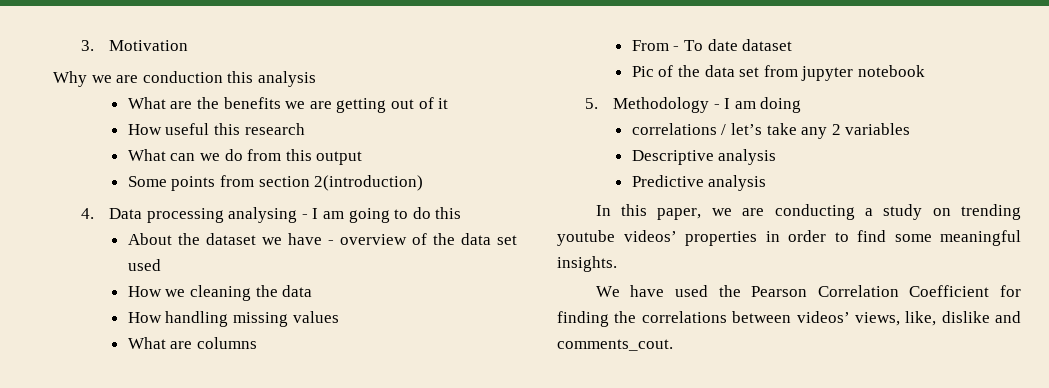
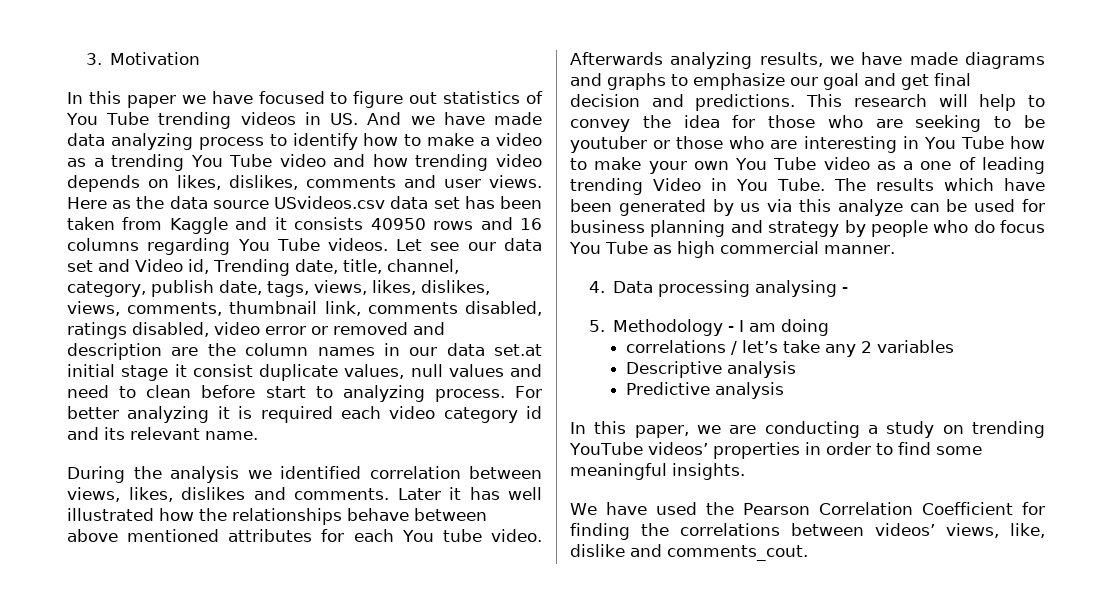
- Why we are conduction this analysis
- What are the benefits we are getting out of it
- How useful this research
- What can we do from this output
- Some points from section 2(introduction)
+ In this paper we have focused to figure out statistics of You Tube trending videos in US. And we have made data analyzing process to identify how to make a video as a trending You Tube video and how trending video depends on likes, dislikes, comments and user views. Here as the data source USvideos.csv data set has been taken from Kaggle and it consists 40950 rows and 16 columns regarding You Tube videos. Let see our data set and Video id, Trending date, title, channel, category, publish date, tags, views, likes, dislikes, views, comments, thumbnail link, comments disabled, ratings disabled, video error or removed and description are the column names in our data set.at initial stage it consist duplicate values, null values and need to clean before start to analyzing process. For better analyzing it is required each video category id and its relevant name.
+ During the analysis we identified correlation between views, likes, dislikes and comments. Later it has well illustrated how the relationships behave between above mentioned attributes for each You tube video. Afterwards analyzing results, we have made diagrams and graphs to emphasize our goal and get final decision and predictions. This research will help to convey the idea for those who are seeking to be youtuber or those who are interesting in You Tube how to make your own You Tube video as a one of leading trending Video in You Tube. The results which have been generated by us via this analyze can be used for business planning and strategy by people who do focus You Tube as high commercial manner.
- 4. Data processing analysing - I am going to do this
- About the dataset we have - overview of the data set used
- How we cleaning the data
- How handling missing values
- What are columns
- From - To date dataset
- Pic of the data set from jupyter notebook
+ 4. Data processing analysing -
- In this paper, we are conducting a study on trending youtube videos’ properties in order to find some meaningful insights.
+ In this paper, we are conducting a study on trending YouTube videos’ properties in order to find some meaningful insights.

